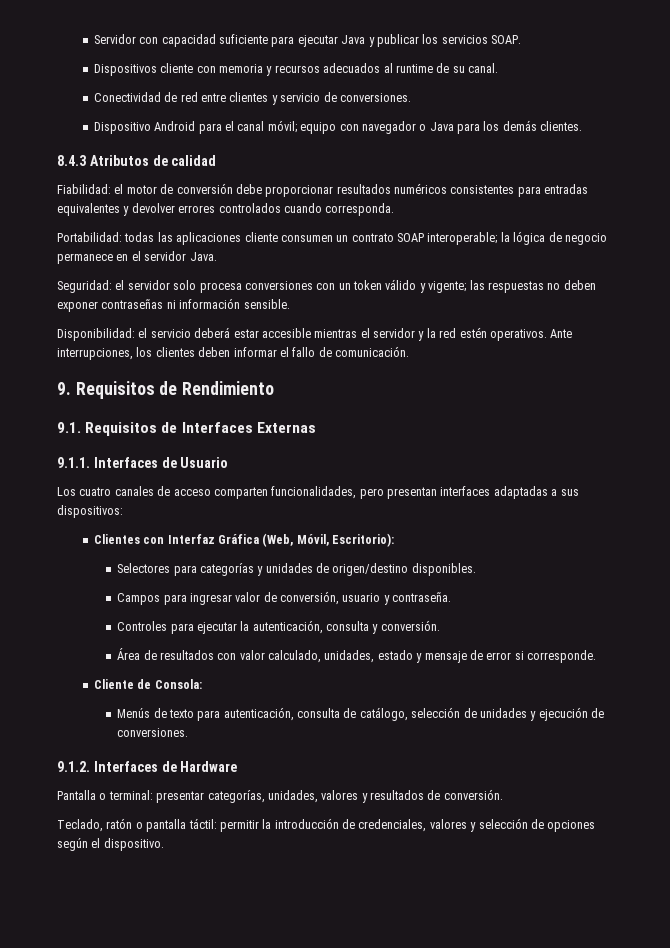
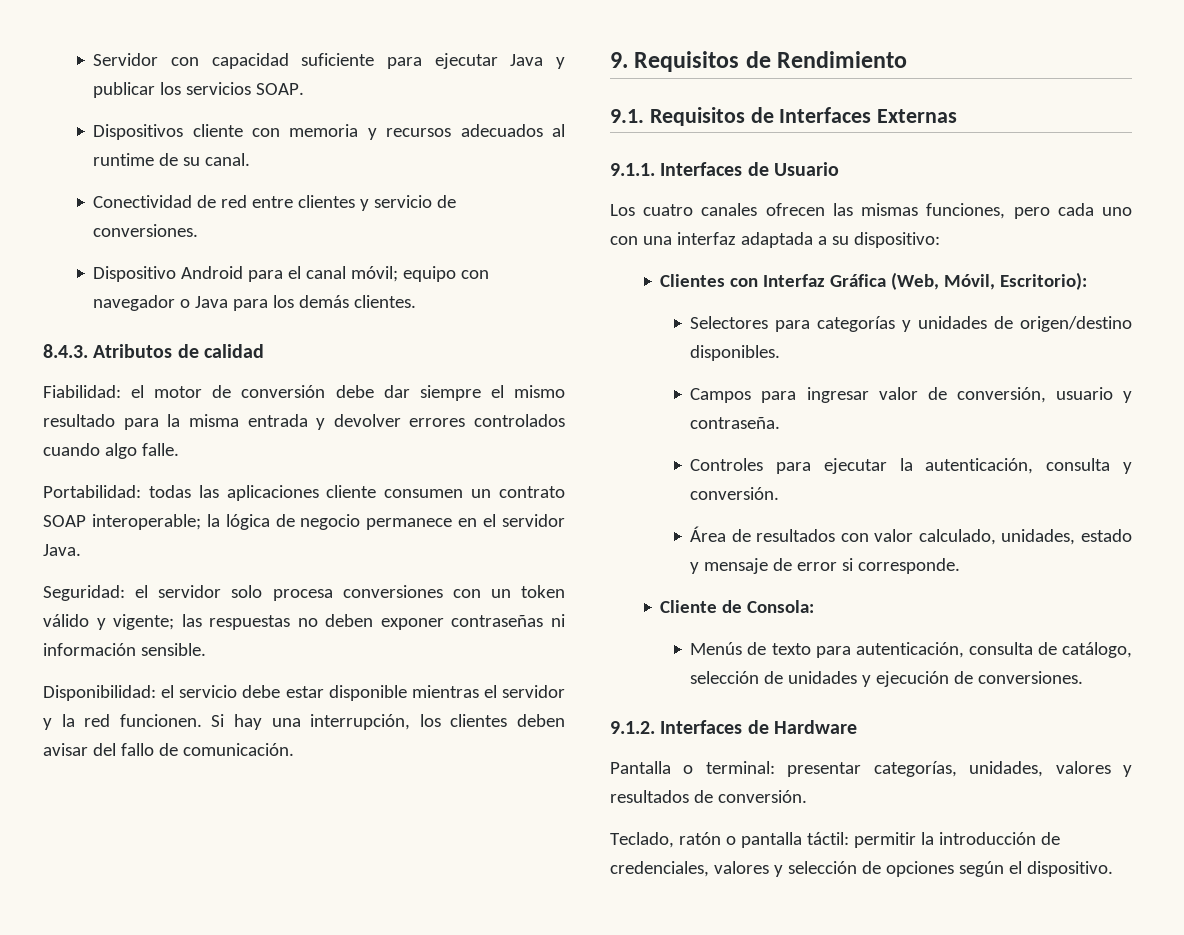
- 8.4.3 Atributos de calidad
+ 8.4.3. Atributos de calidad
- Fiabilidad: el motor de conversión debe proporcionar resultados numéricos consistentes para entradas equivalentes y devolver errores controlados cuando corresponda.
+ Fiabilidad: el motor de conversión debe dar siempre el mismo resultado para la misma entrada y devolver errores controlados cuando algo falle.
- Disponibilidad: el servicio deberá estar accesible mientras el servidor y la red estén operativos. Ante interrupciones, los clientes deben informar el fallo de comunicación.
+ Disponibilidad: el servicio debe estar disponible mientras el servidor y la red funcionen. Si hay una interrupción, los clientes deben avisar del fallo de comunicación.
- Los cuatro canales de acceso comparten funcionalidades, pero presentan interfaces adaptadas a sus dispositivos:
+ Los cuatro canales ofrecen las mismas funciones, pero cada uno con una interfaz adaptada a su dispositivo:

